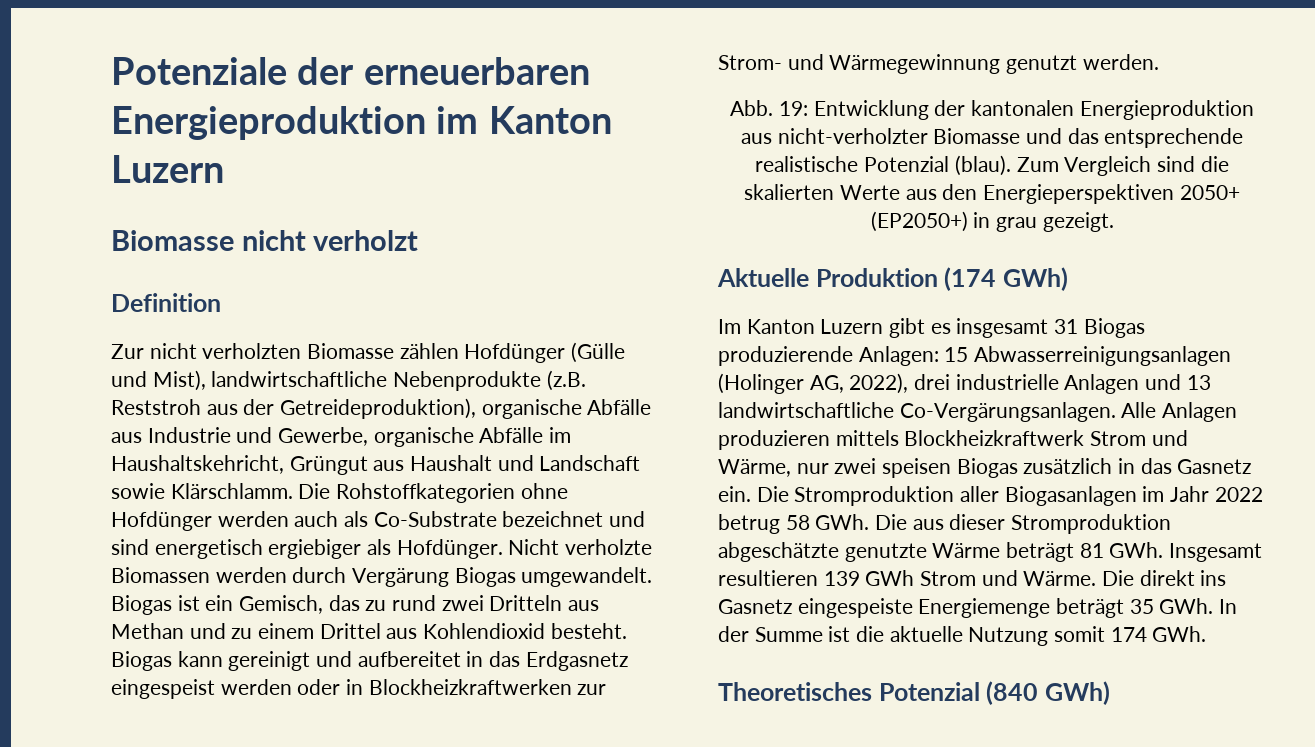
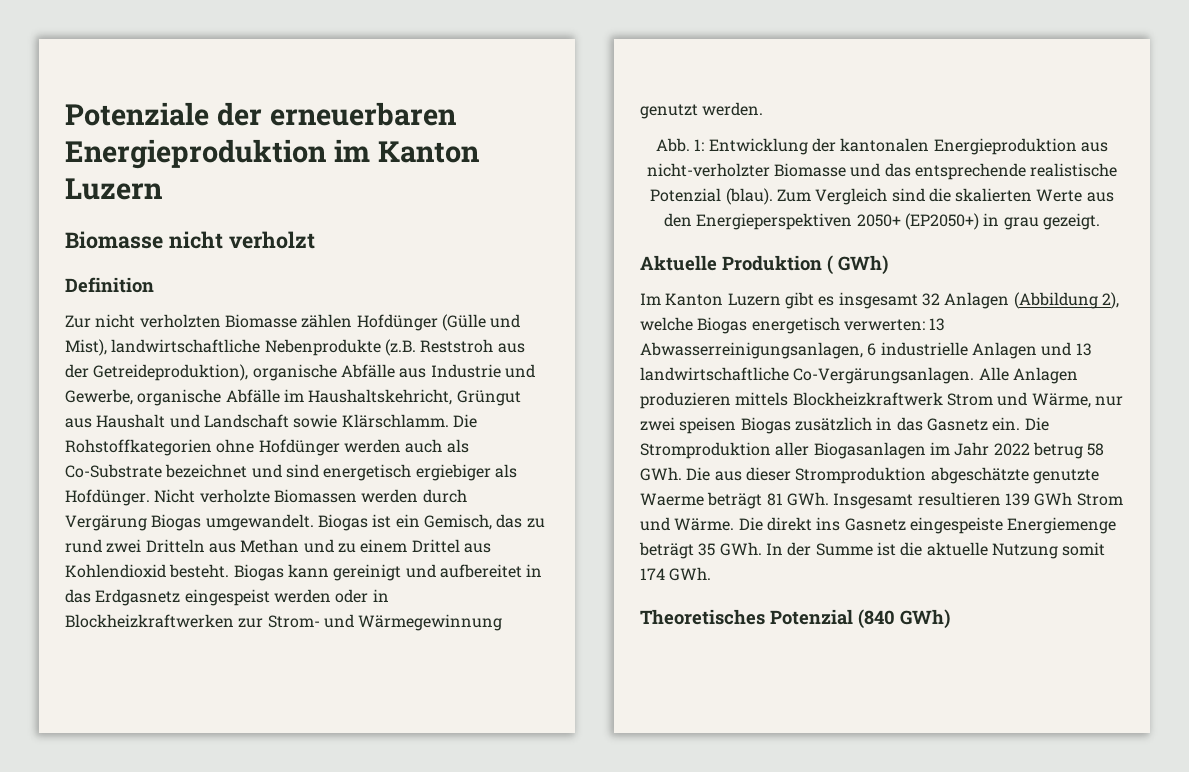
- Abb. 19: Entwicklung der kantonalen Energieproduktion aus nicht-verholzter Biomasse und das entsprechende realistische Potenzial (blau).
+ Abb. 1: Entwicklung der kantonalen Energieproduktion aus nicht-verholzter Biomasse und das entsprechende realistische Potenzial (blau).
- Aktuelle Produktion (174 GWh)
+ Aktuelle Produktion ( GWh)
- Im Kanton Luzern gibt es insgesamt 31 Biogas produzierende Anlagen: 15 Abwasserreinigungsanlagen (Holinger AG, 2022), drei industrielle Anlagen und 13 landwirtschaftliche Co-Vergärungsanlagen.
+ Im Kanton Luzern gibt es insgesamt 32 Anlagen (Abbildung 2), welche Biogas energetisch verwerten: 13 Abwasserreinigungsanlagen, 6 industrielle Anlagen und 13 landwirtschaftliche Co-Vergärungsanlagen.
- Die Stromproduktion aller Biogasanlagen im Jahr 2022 betrug 58 GWh. Die aus dieser Stromproduktion abgeschätzte genutzte Wärme beträgt 81 GWh. Insgesamt resultieren 139 GWh Strom und Wärme.
+ Die Stromproduktion aller Biogasanlagen im Jahr 2022 betrug 58 GWh. Die aus dieser Stromproduktion abgeschätzte genutzte Waerme beträgt 81 GWh. Insgesamt resultieren 139 GWh Strom und Wärme.

